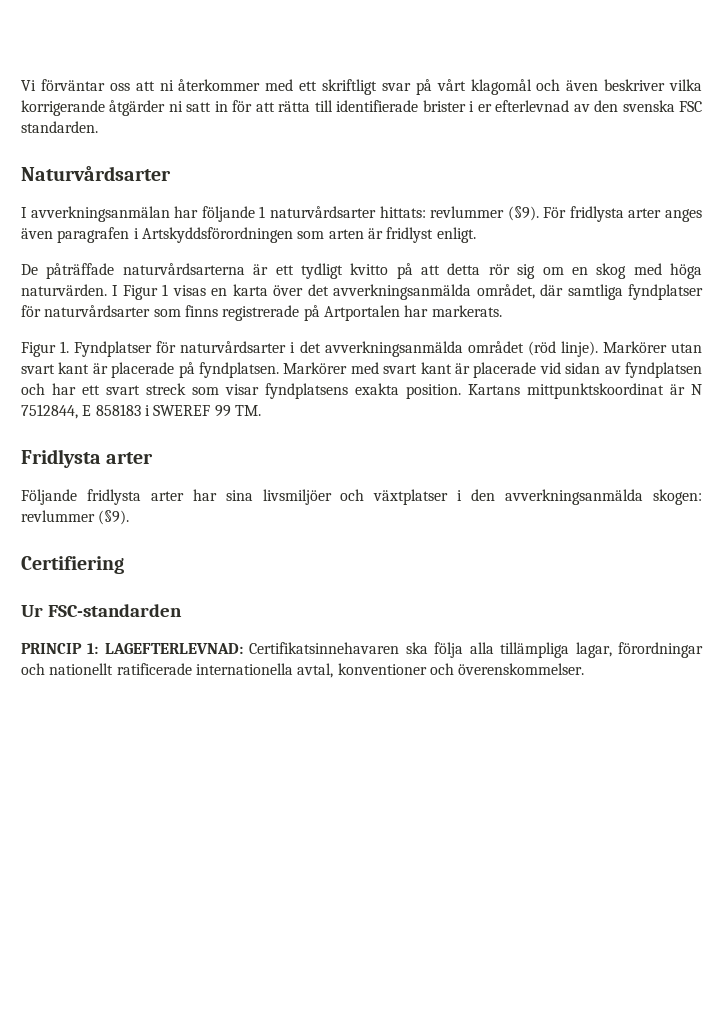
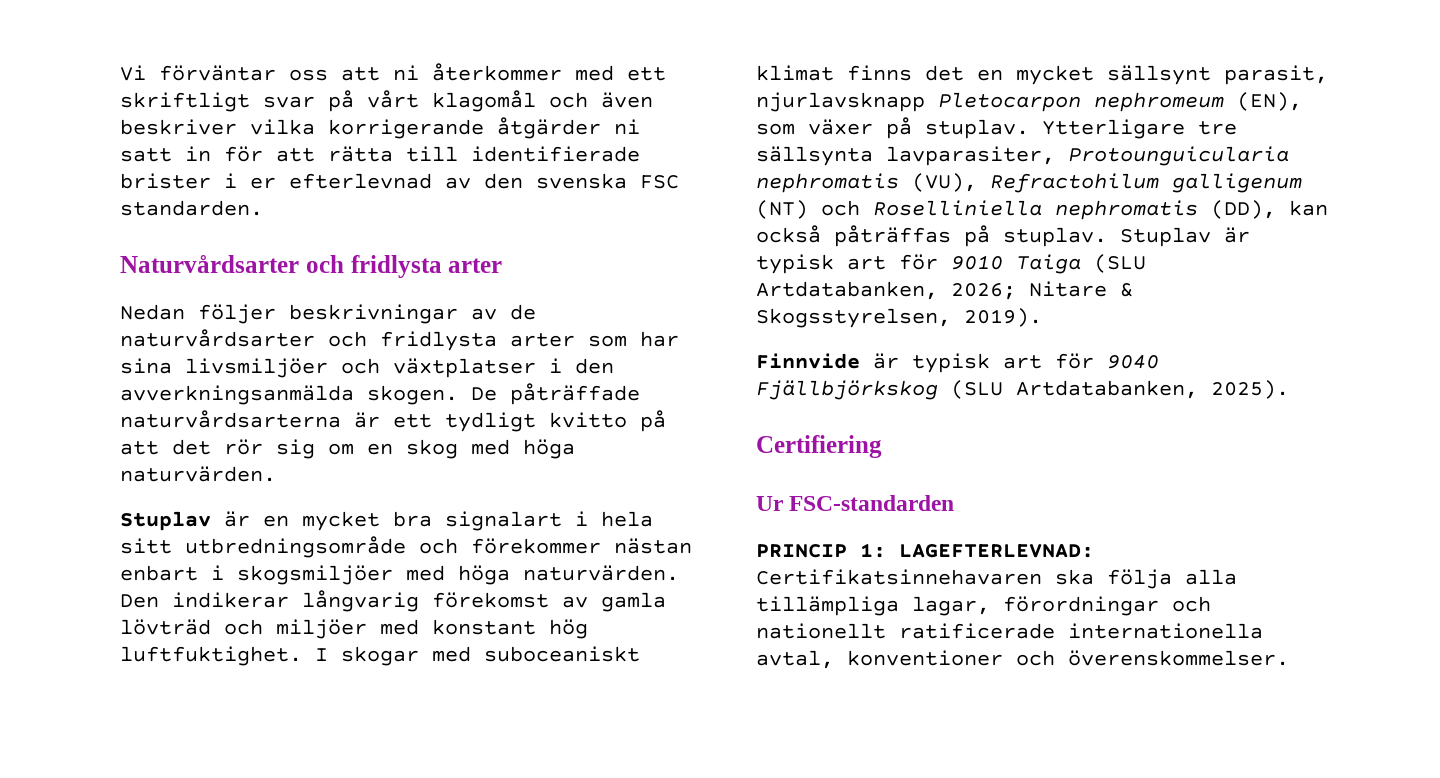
- Naturvårdsarter
- I avverkningsanmälan har följande 1 naturvårdsarter hittats: revlummer (§9). För fridlysta arter anges även paragrafen i Artskyddsförordningen som arten är fridlyst enligt.
- De påträffade naturvårdsarterna är ett tydligt kvitto på att detta rör sig om en skog med höga naturvärden. I Figur 1 visas en karta över det avverkningsanmälda området, där samtliga fyndplatser för naturvårdsarter som finns registrerade på Artportalen har markerats.
- Figur 1. Fyndplatser för naturvårdsarter i det avverkningsanmälda området (röd linje). Markörer utan svart kant är placerade på fyndplatsen. Markörer med svart kant är placerade vid sidan av fyndplatsen och har ett svart streck som visar fyndplatsens exakta position. Kartans mittpunktskoordinat är N 7512844, E 858183 i SWEREF 99 TM.
- Fridlysta arter
- Följande fridlysta arter har sina livsmiljöer och växtplatser i den avverkningsanmälda skogen: revlummer (§9).
+ Naturvårdsarter och fridlysta arter
+ Nedan följer beskrivningar av de naturvårdsarter och fridlysta arter som har sina livsmiljöer och växtplatser i den avverkningsanmälda skogen. De påträffade naturvårdsarterna är ett tydligt kvitto på att det rör sig om en skog med höga naturvärden.
+ Stuplav är en mycket bra signalart i hela sitt utbredningsområde och förekommer nästan enbart i skogsmiljöer med höga naturvärden. Den indikerar långvarig förekomst av gamla lövträd och miljöer med konstant hög luftfuktighet. I skogar med suboceaniskt klimat finns det en mycket sällsynt parasit, njurlavsknapp Pletocarpon nephromeum (EN), som växer på stuplav. Ytterligare tre sällsynta lavparasiter, Protounguicularia nephromatis (VU), Refractohilum galligenum (NT) och Roselliniella nephromatis (DD), kan också påträffas på stuplav. Stuplav är typisk art för 9010 Taiga (SLU Artdatabanken, 2026; Nitare & Skogsstyrelsen, 2019).
+ Finnvide är typisk art för 9040 Fjällbjörkskog (SLU Artdatabanken, 2025).

